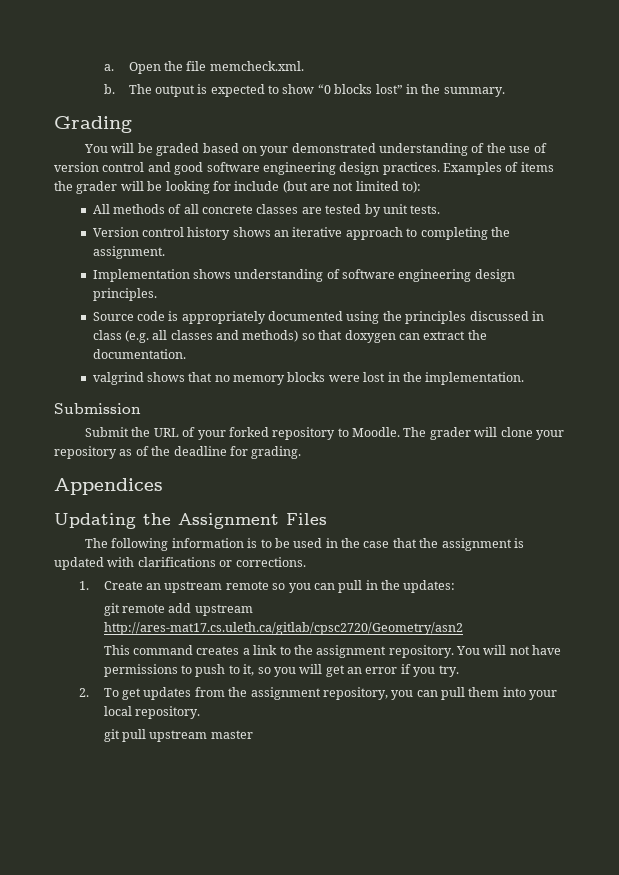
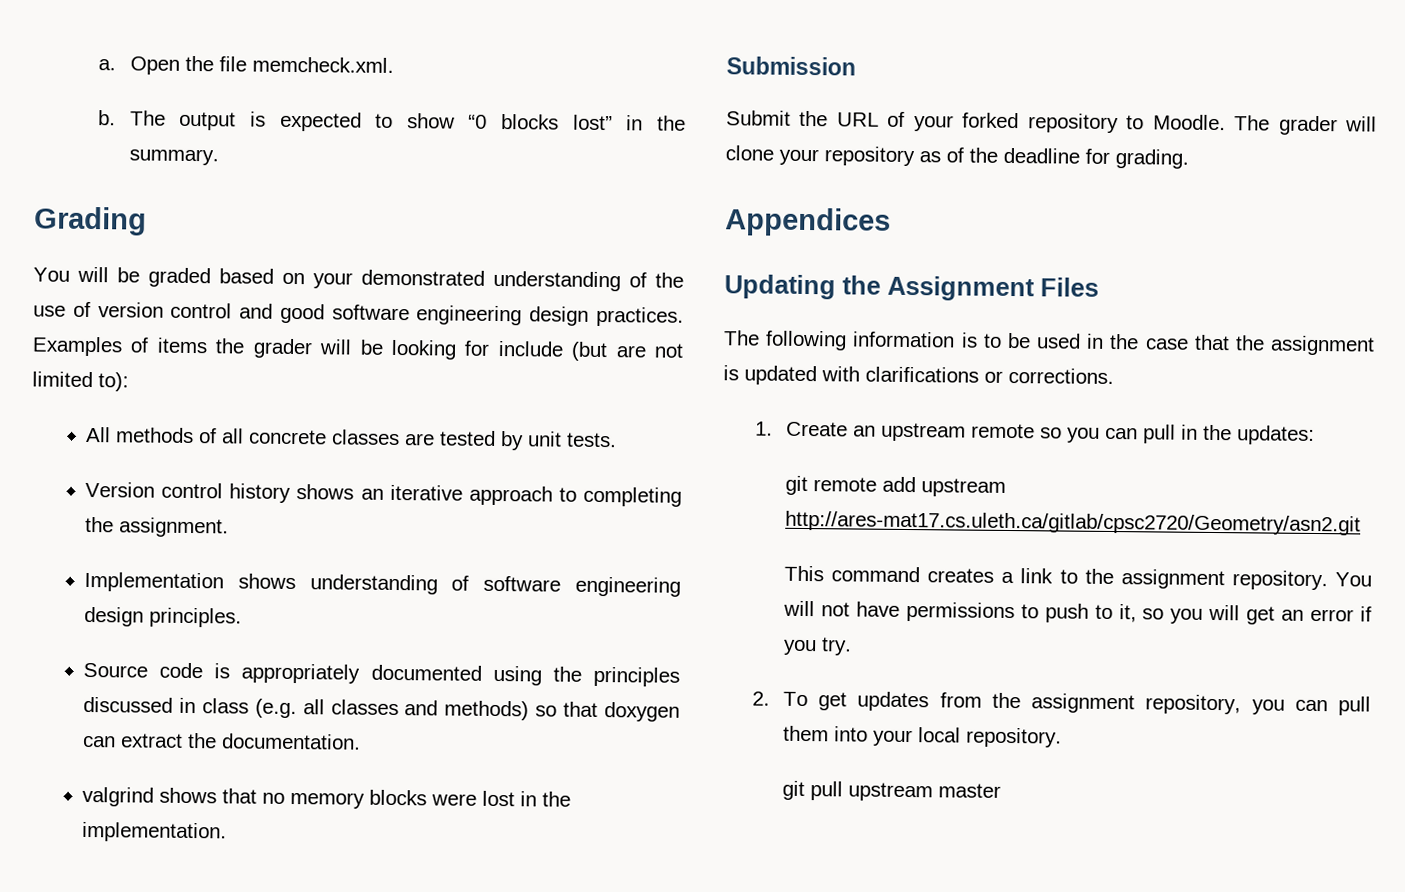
- git remote add upstream http://ares-mat17.cs.uleth.ca/gitlab/cpsc2720/Geometry/asn2
+ git remote add upstream http://ares-mat17.cs.uleth.ca/gitlab/cpsc2720/Geometry/asn2.git

